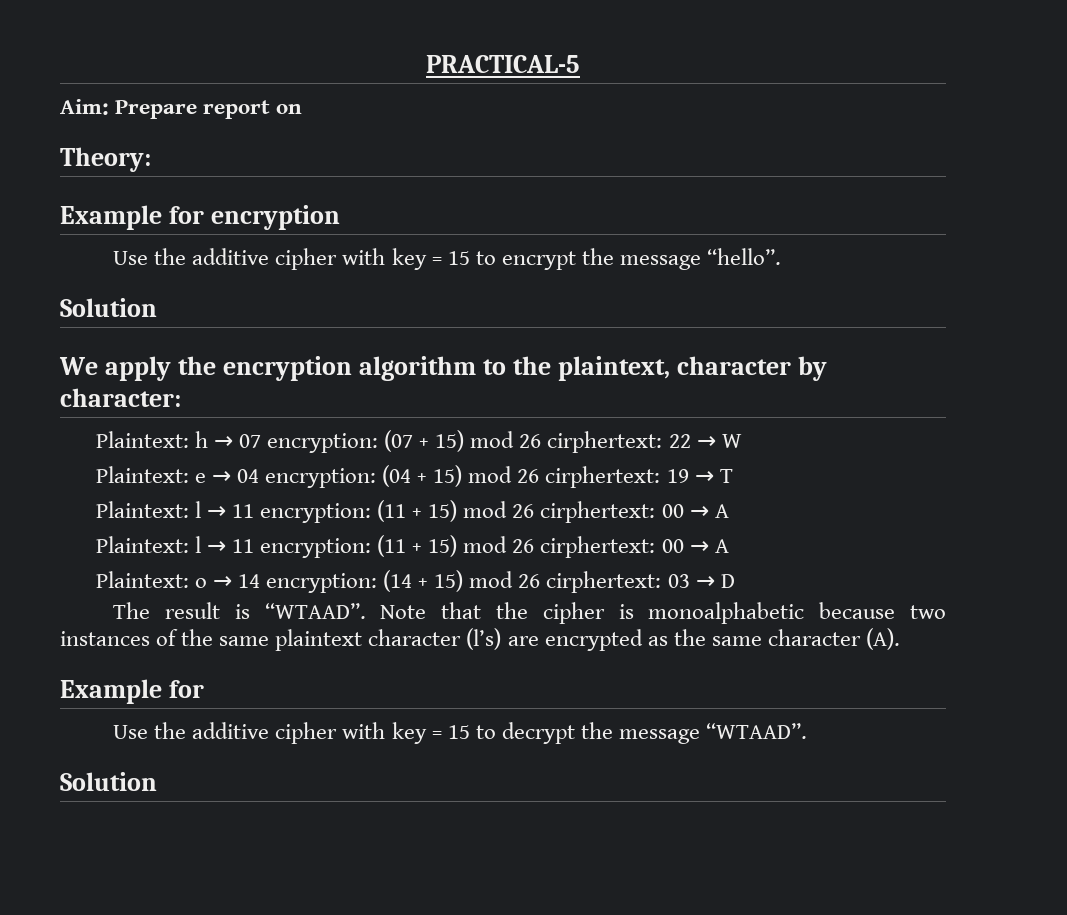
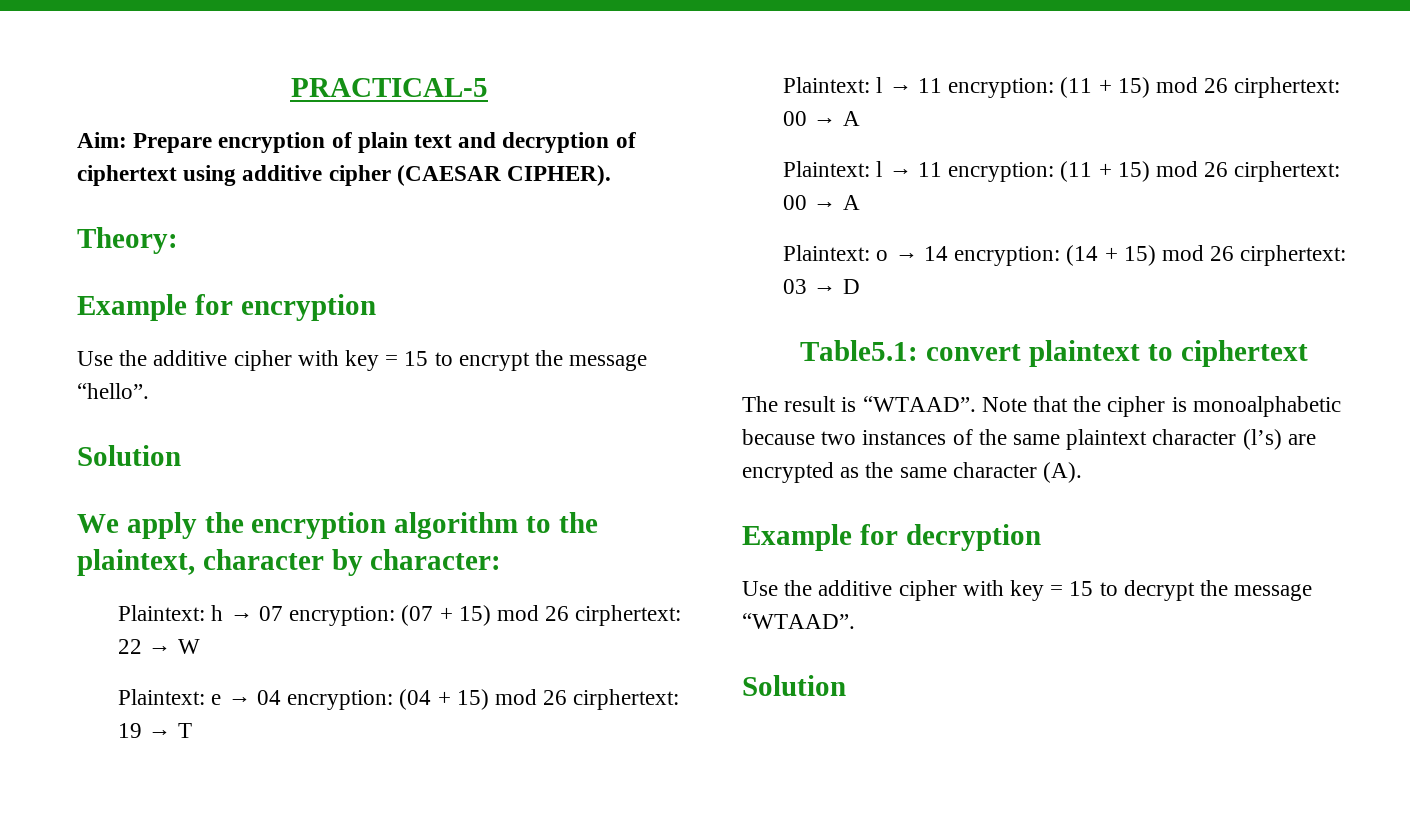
- Aim: Prepare report on
+ Aim: Prepare encryption of plain text and decryption of ciphertext using additive cipher (CAESAR CIPHER).
+ Table5.1: convert plaintext to ciphertext
  Note that the cipher is monoalphabetic because two instances of the same plaintext character (l’s) are encrypted as the same character (A).
- Example for
+ Example for decryption

